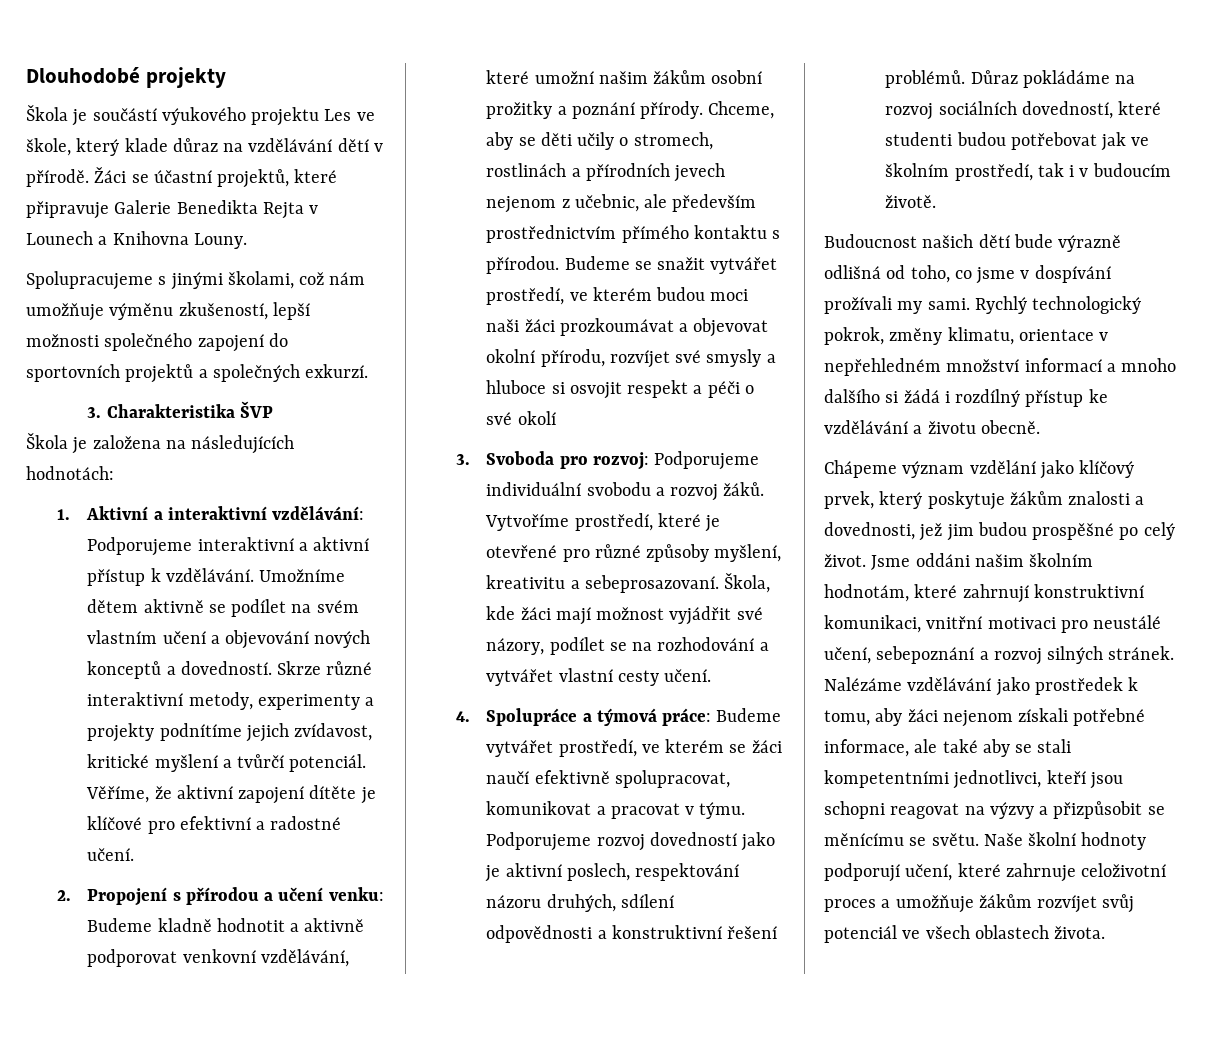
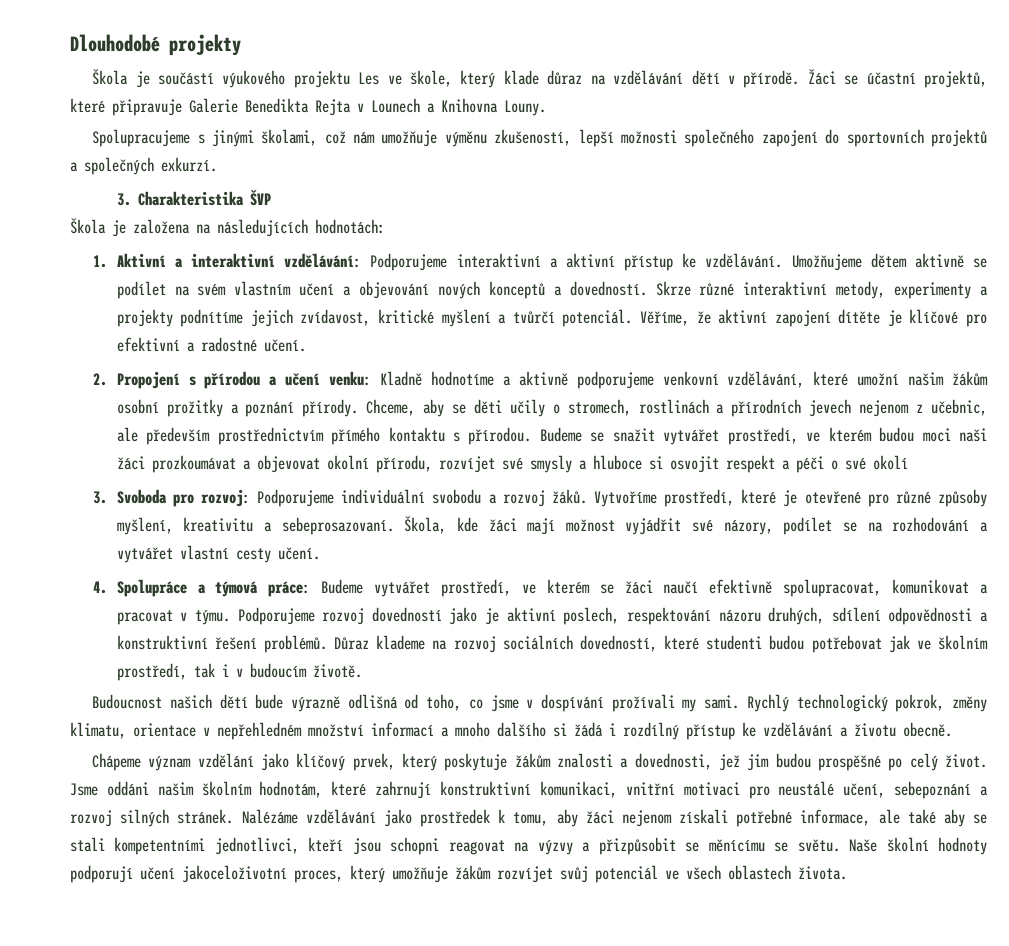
- 1. Aktivní a interaktivní vzdělávání: Podporujeme interaktivní a aktivní přístup k vzdělávání. Umožníme dětem aktivně se podílet na svém vlastním učení a objevování nových konceptů a dovedností.
+ 1. Aktivní a interaktivní vzdělávání: Podporujeme interaktivní a aktivní přístup ke vzdělávání. Umožňujeme dětem aktivně se podílet na svém vlastním učení a objevování nových konceptů a dovedností.
- 2. Propojení s přírodou a učení venku: Budeme kladně hodnotit a aktivně podporovat venkovní vzdělávání, které umožní našim žákům osobní prožitky a poznání přírody.
+ 2. Propojení s přírodou a učení venku: Kladně hodnotíme a aktivně podporujeme venkovní vzdělávání, které umožní našim žákům osobní prožitky a poznání přírody.
- Důraz pokládáme na rozvoj sociálních dovedností, které studenti budou potřebovat jak ve školním prostředí, tak i v budoucím životě.
+ Důraz klademe na rozvoj sociálních dovedností, které studenti budou potřebovat jak ve školním prostředí, tak i v budoucím životě.
- Naše školní hodnoty podporují učení, které zahrnuje celoživotní proces a umožňuje žákům rozvíjet svůj potenciál ve všech oblastech života.
+ Naše školní hodnoty podporují učení jakoceloživotní proces, který umožňuje žákům rozvíjet svůj potenciál ve všech oblastech života.

